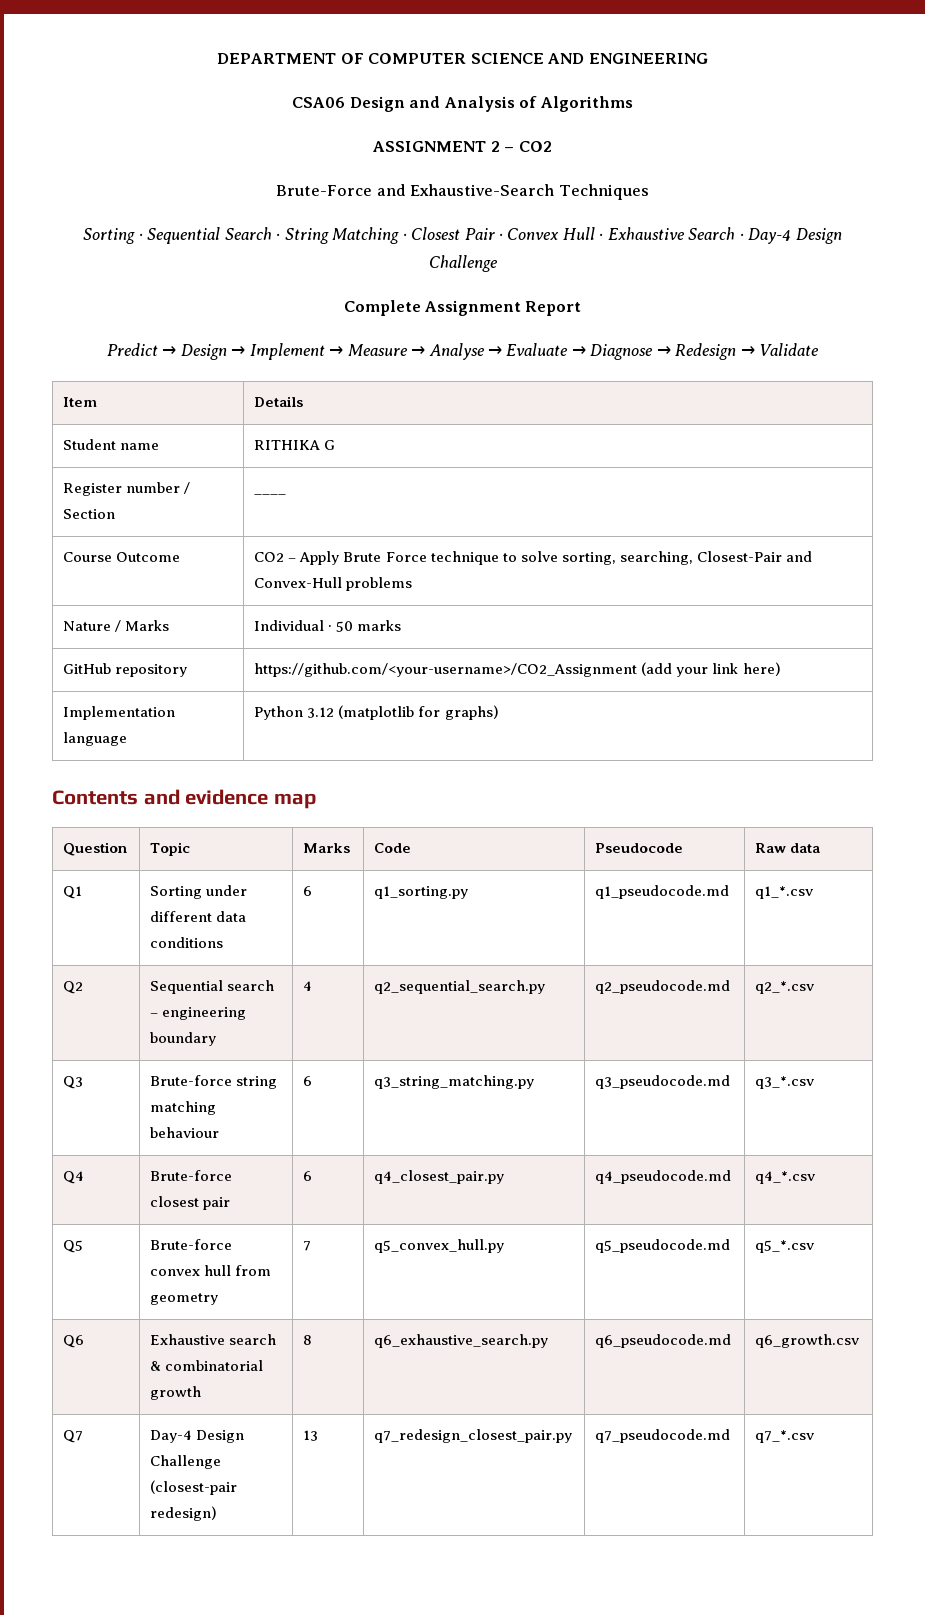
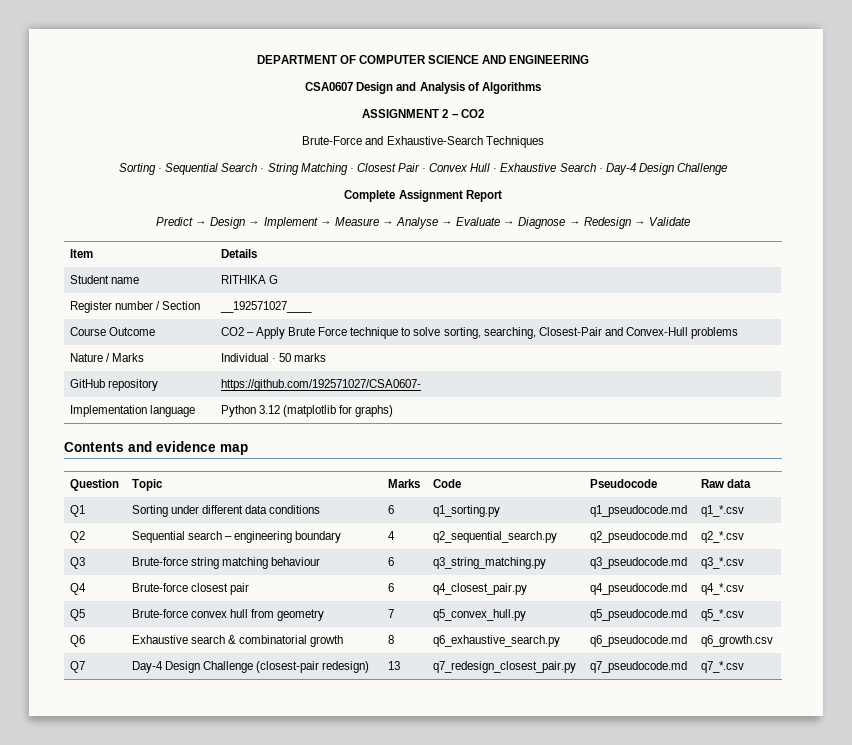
- CSA06 Design and Analysis of Algorithms
+ CSA0607 Design and Analysis of Algorithms
- Register number / Section | ____
+ Register number / Section | __192571027____
- GitHub repository | https://github.com/<your-username>/CO2_Assignment (add your link here)
+ GitHub repository | https://github.com/192571027/CSA0607-

